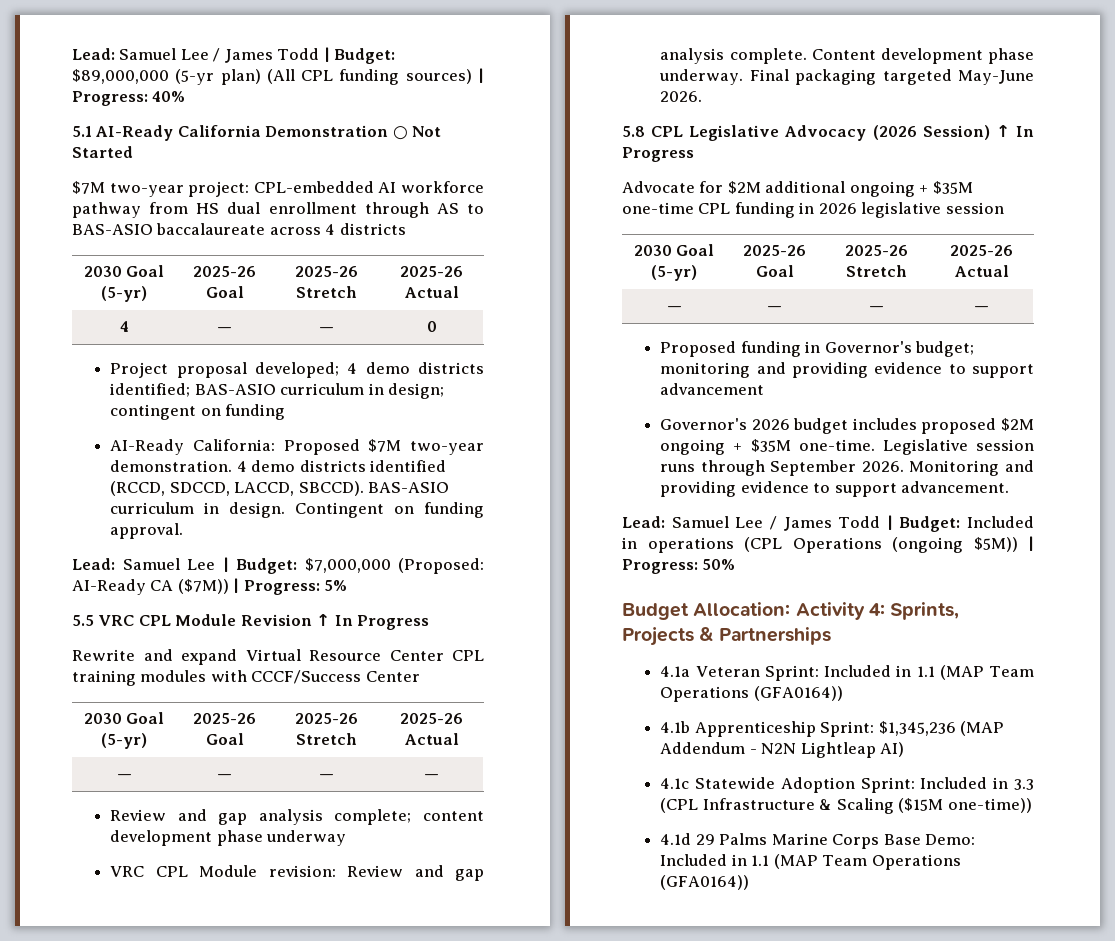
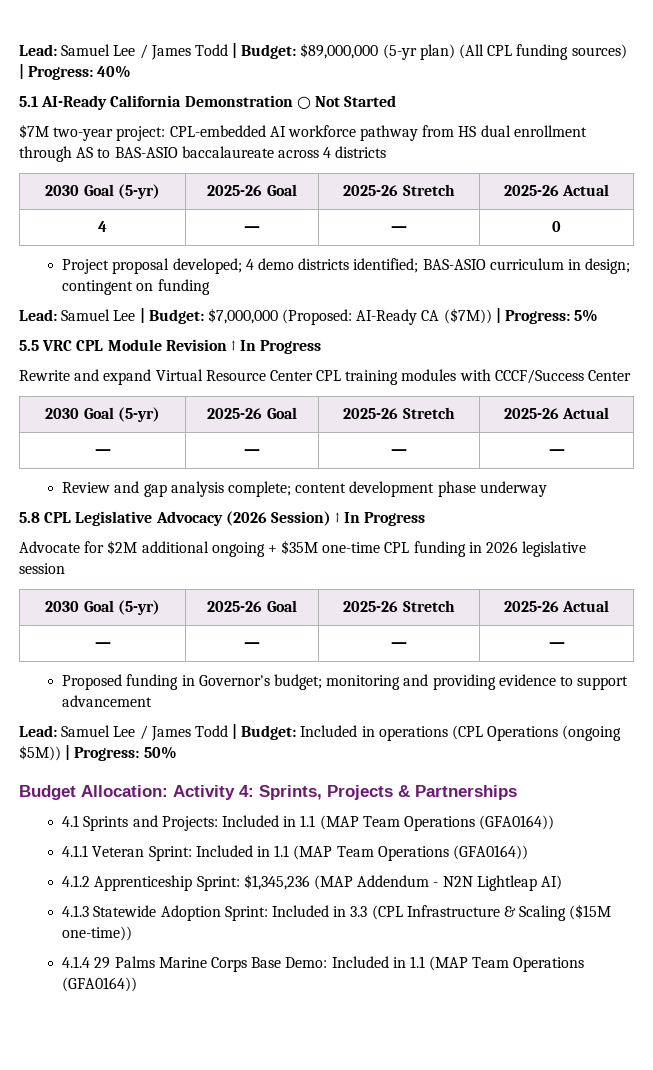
- AI-Ready California: Proposed $7M two-year demonstration. 4 demo districts identified (RCCD, SDCCD, LACCD, SBCCD). BAS-ASIO curriculum in design. Contingent on funding approval.
- VRC CPL Module revision: Review and gap analysis complete. Content development phase underway. Final packaging targeted May-June 2026.
- Governor's 2026 budget includes proposed $2M ongoing + $35M one-time. Legislative session runs through September 2026. Monitoring and providing evidence to support advancement.
- 4.1a Veteran Sprint: Included in 1.1 (MAP Team Operations (GFA0164))
+ 4.1 Sprints and Projects: Included in 1.1 (MAP Team Operations (GFA0164))
+ 4.1.1 Veteran Sprint: Included in 1.1 (MAP Team Operations (GFA0164))
- 4.1b Apprenticeship Sprint: $1,345,236 (MAP Addendum - N2N Lightleap AI)
+ 4.1.2 Apprenticeship Sprint: $1,345,236 (MAP Addendum - N2N Lightleap AI)
- 4.1c Statewide Adoption Sprint: Included in 3.3 (CPL Infrastructure & Scaling ($15M one-time))
+ 4.1.3 Statewide Adoption Sprint: Included in 3.3 (CPL Infrastructure & Scaling ($15M one-time))
- 4.1d 29 Palms Marine Corps Base Demo: Included in 1.1 (MAP Team Operations (GFA0164))
+ 4.1.4 29 Palms Marine Corps Base Demo: Included in 1.1 (MAP Team Operations (GFA0164))

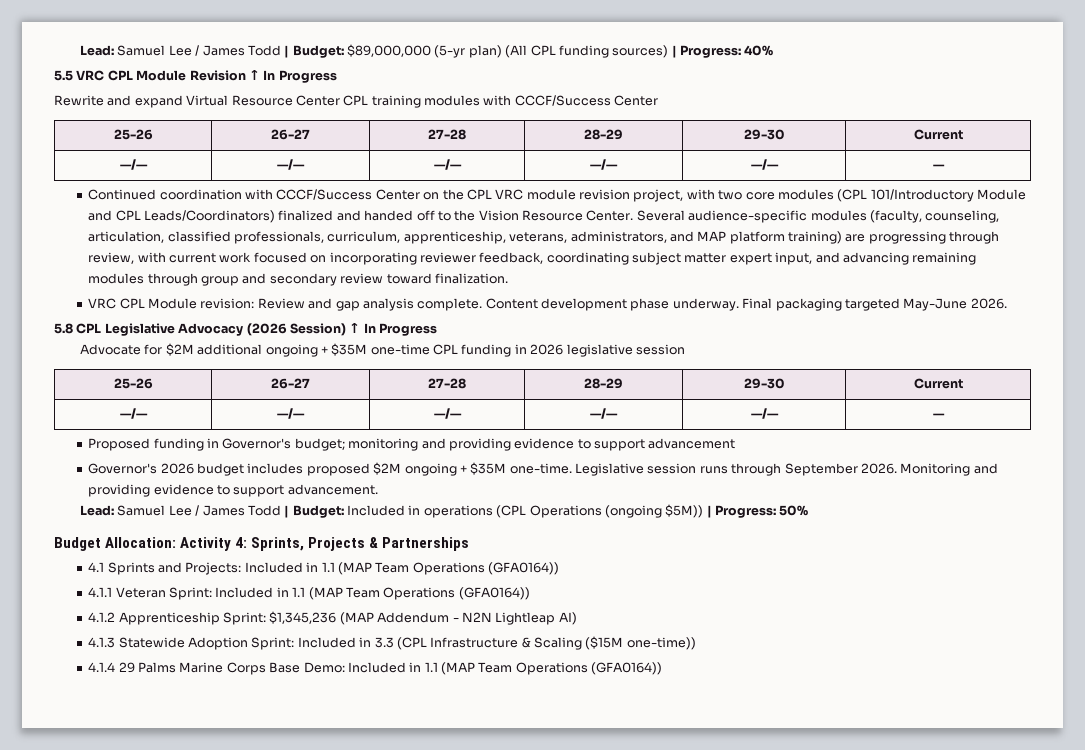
- 5.1 AI-Ready California Demonstration ○ Not Started
- $7M two-year project: CPL-embedded AI workforce pathway from HS dual enrollment through AS to BAS-ASIO baccalaureate across 4 districts
- 2030 Goal (5-yr) | 2025-26 Goal | 2025-26 Stretch | 2025-26 Actual
- 4 | — | — | 0
- Project proposal developed; 4 demo districts identified; BAS-ASIO curriculum in design; contingent on funding
- Lead: Samuel Lee | Budget: $7,000,000 (Proposed: AI-Ready CA ($7M)) | Progress: 5%
  Rewrite and expand Virtual Resource Center CPL training modules with CCCF/Success Center
- 2030 Goal (5-yr) | 2025-26 Goal | 2025-26 Stretch | 2025-26 Actual
- — | — | — | —
- Review and gap analysis complete; content development phase underway
+ 25-26 | 26-27 | 27-28 | 28-29 | 29-30 | Current
+ —/— | —/— | —/— | —/— | —/— | —
+ Continued coordination with CCCF/Success Center on the CPL VRC module revision project, with two core modules (CPL 101/Introductory Module and CPL Leads/Coordinators) finalized and handed off to the Vision Resource Center. Several audience-specific modules (faculty, counseling, articulation, classified professionals, curriculum, apprenticeship, veterans, administrators, and MAP platform training) are progressing through review, with current work focused on incorporating reviewer feedback, coordinating subject matter expert input, and advancing remaining modules through group and secondary review toward finalization.
+ VRC CPL Module revision: Review and gap analysis complete. Content development phase underway. Final packaging targeted May-June 2026.
  Advocate for $2M additional ongoing + $35M one-time CPL funding in 2026 legislative session
- 2030 Goal (5-yr) | 2025-26 Goal | 2025-26 Stretch | 2025-26 Actual
- — | — | — | —
+ 25-26 | 26-27 | 27-28 | 28-29 | 29-30 | Current
+ —/— | —/— | —/— | —/— | —/— | —
+ Governor's 2026 budget includes proposed $2M ongoing + $35M one-time. Legislative session runs through September 2026. Monitoring and providing evidence to support advancement.

